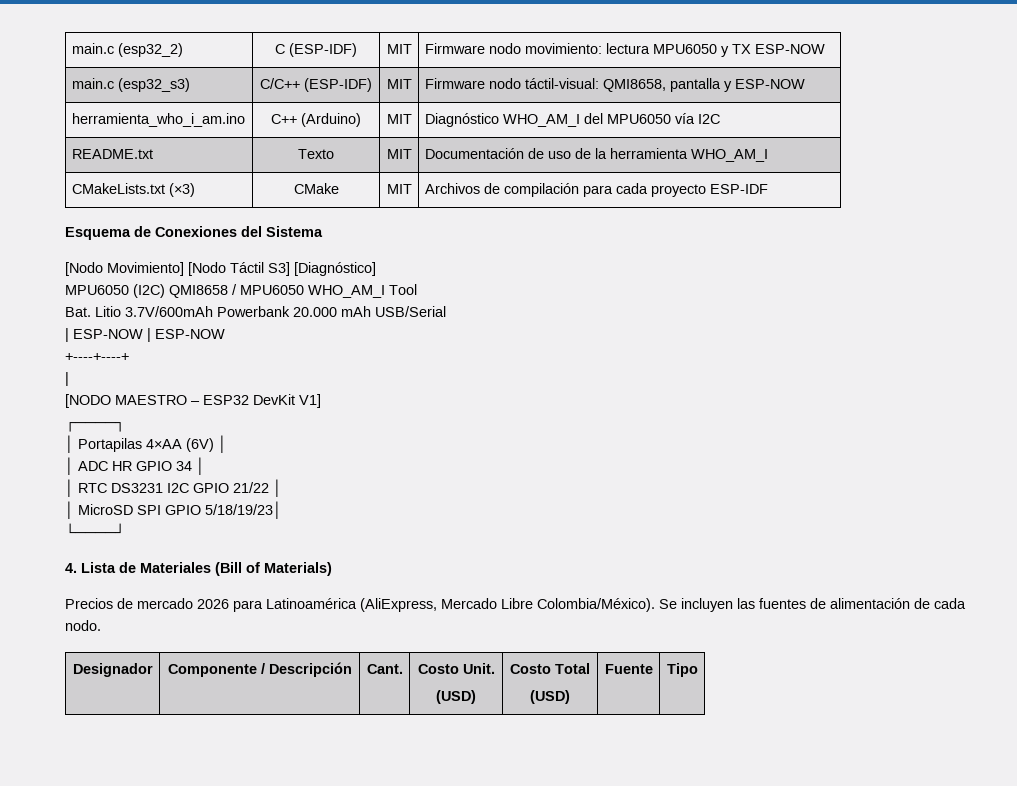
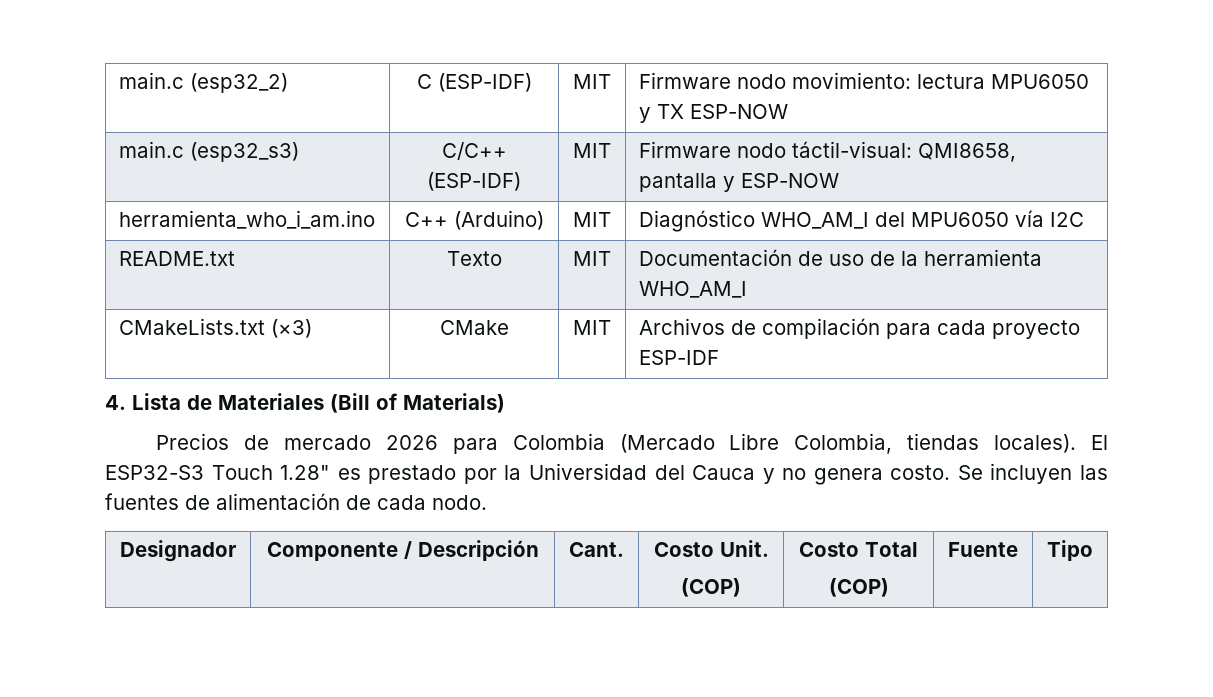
- Esquema de Conexiones del Sistema
- [Nodo Movimiento] [Nodo Táctil S3] [Diagnóstico]
- MPU6050 (I2C) QMI8658 / MPU6050 WHO_AM_I Tool
- Bat. Litio 3.7V/600mAh Powerbank 20.000 mAh USB/Serial
- | ESP-NOW | ESP-NOW
- +----+----+
- |
- [NODO MAESTRO – ESP32 DevKit V1]
- ┌────┐
- │ Portapilas 4×AA (6V) │
- │ ADC HR GPIO 34 │
- │ RTC DS3231 I2C GPIO 21/22 │
- │ MicroSD SPI GPIO 5/18/19/23│
- └────┘
- Precios de mercado 2026 para Latinoamérica (AliExpress, Mercado Libre Colombia/México).
+ Precios de mercado 2026 para Colombia (Mercado Libre Colombia, tiendas locales). El ESP32-S3 Touch 1.28" es prestado por la Universidad del Cauca y no genera costo.
  Designador | Componente / Descripción | Cant. | Costo Unit.
- (USD) | Costo Total
- (USD) | Fuente | Tipo
+ (COP) | Costo Total
+ (COP) | Fuente | Tipo

